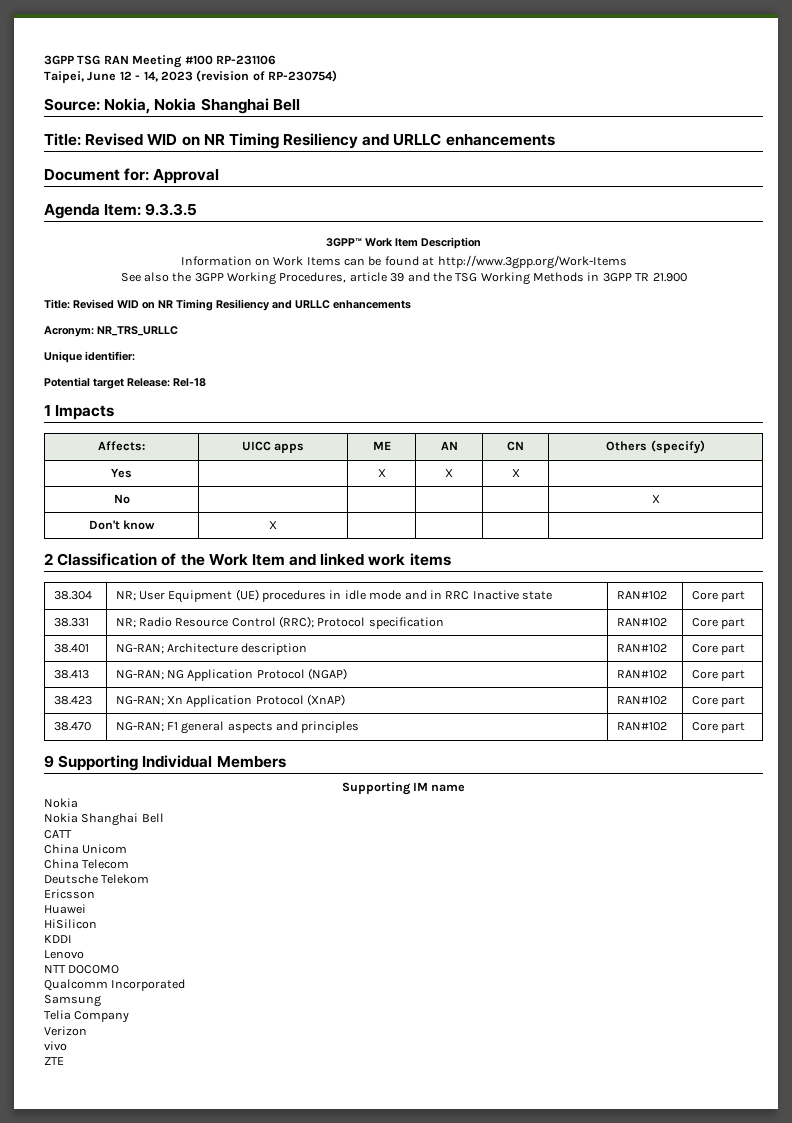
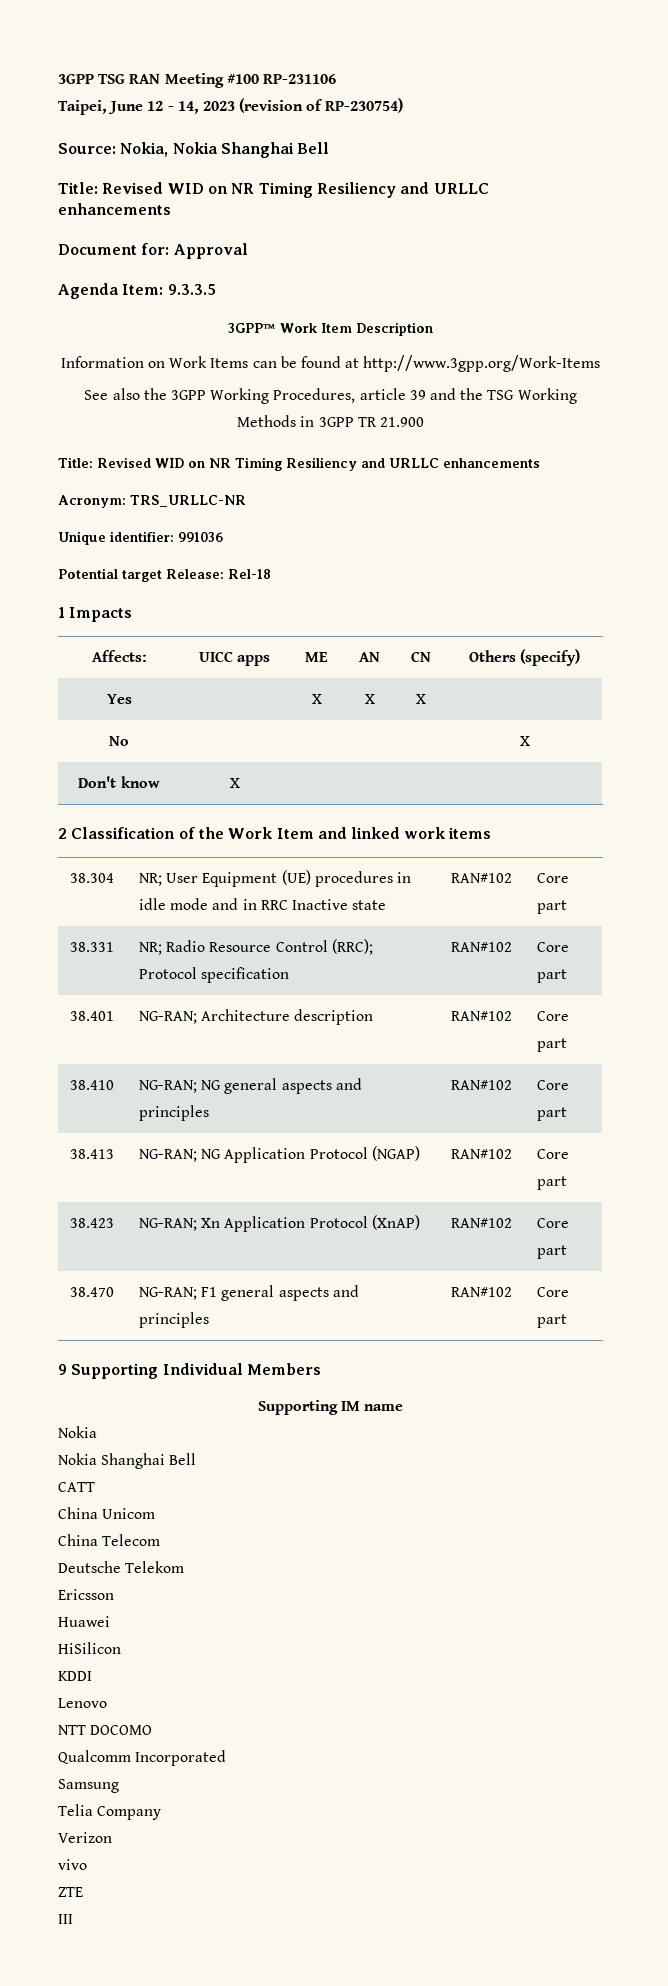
- Acronym: NR_TRS_URLLC
+ Acronym: TRS_URLLC-NR
- Unique identifier:
+ Unique identifier: 991036
+ 38.410 | NG-RAN; NG general aspects and principles | RAN#102 | Core part
+ III

